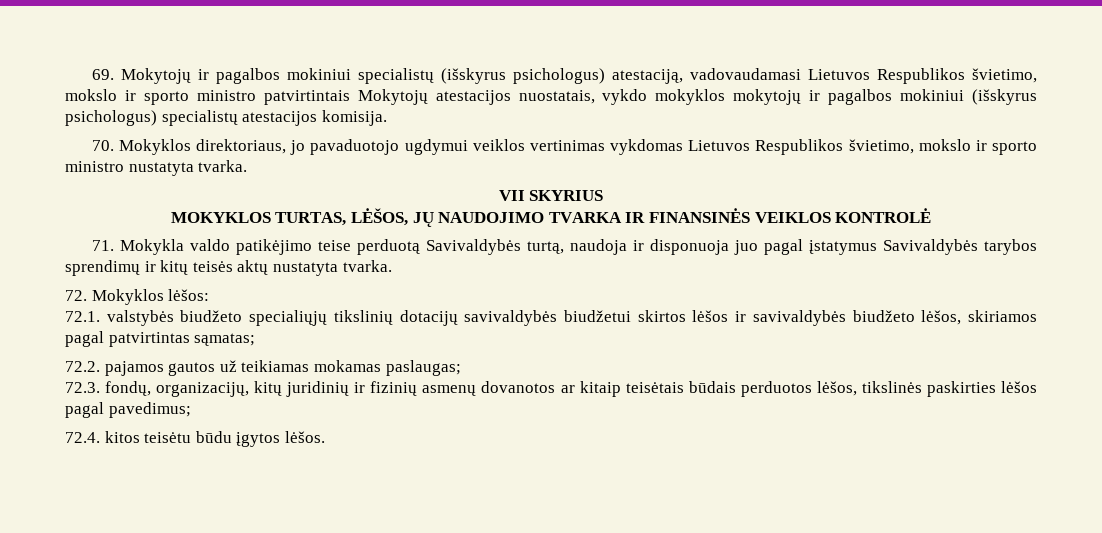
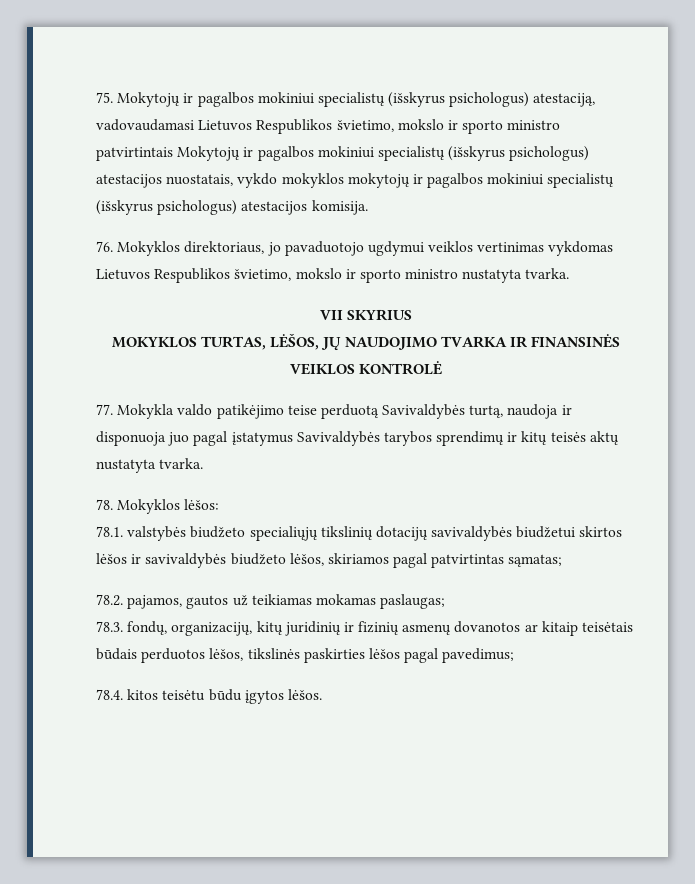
- 69. Mokytojų ir pagalbos mokiniui specialistų (išskyrus psichologus) atestaciją, vadovaudamasi Lietuvos Respublikos švietimo, mokslo ir sporto ministro patvirtintais Mokytojų atestacijos nuostatais, vykdo mokyklos mokytojų ir pagalbos mokiniui (išskyrus psichologus) specialistų atestacijos komisija.
+ 75. Mokytojų ir pagalbos mokiniui specialistų (išskyrus psichologus) atestaciją, vadovaudamasi Lietuvos Respublikos švietimo, mokslo ir sporto ministro patvirtintais Mokytojų ir pagalbos mokiniui specialistų (išskyrus psichologus) atestacijos nuostatais, vykdo mokyklos mokytojų ir pagalbos mokiniui specialistų (išskyrus psichologus) atestacijos komisija.
- 70. Mokyklos direktoriaus, jo pavaduotojo ugdymui veiklos vertinimas vykdomas Lietuvos Respublikos švietimo, mokslo ir sporto ministro nustatyta tvarka.
+ 76. Mokyklos direktoriaus, jo pavaduotojo ugdymui veiklos vertinimas vykdomas Lietuvos Respublikos švietimo, mokslo ir sporto ministro nustatyta tvarka.
- 71. Mokykla valdo patikėjimo teise perduotą Savivaldybės turtą, naudoja ir disponuoja juo pagal įstatymus Savivaldybės tarybos sprendimų ir kitų teisės aktų nustatyta tvarka.
+ 77. Mokykla valdo patikėjimo teise perduotą Savivaldybės turtą, naudoja ir disponuoja juo pagal įstatymus Savivaldybės tarybos sprendimų ir kitų teisės aktų nustatyta tvarka.
- 72. Mokyklos lėšos:
+ 78. Mokyklos lėšos:
- 72.1. valstybės biudžeto specialiųjų tikslinių dotacijų savivaldybės biudžetui skirtos lėšos ir savivaldybės biudžeto lėšos, skiriamos pagal patvirtintas sąmatas;
+ 78.1. valstybės biudžeto specialiųjų tikslinių dotacijų savivaldybės biudžetui skirtos lėšos ir savivaldybės biudžeto lėšos, skiriamos pagal patvirtintas sąmatas;
- 72.2. pajamos gautos už teikiamas mokamas paslaugas;
+ 78.2. pajamos, gautos už teikiamas mokamas paslaugas;
- 72.3. fondų, organizacijų, kitų juridinių ir fizinių asmenų dovanotos ar kitaip teisėtais būdais perduotos lėšos, tikslinės paskirties lėšos pagal pavedimus;
+ 78.3. fondų, organizacijų, kitų juridinių ir fizinių asmenų dovanotos ar kitaip teisėtais būdais perduotos lėšos, tikslinės paskirties lėšos pagal pavedimus;
- 72.4. kitos teisėtu būdu įgytos lėšos.
+ 78.4. kitos teisėtu būdu įgytos lėšos.

